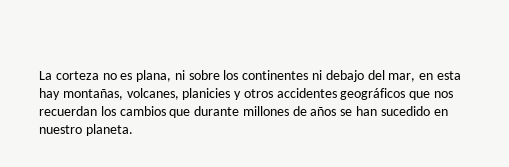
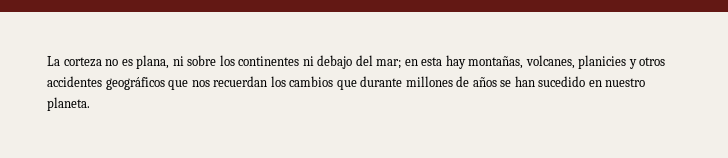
- La corteza no es plana, ni sobre los continentes ni debajo del mar, en esta hay montañas, volcanes, planicies y otros accidentes geográficos que nos recuerdan los cambios que durante millones de años se han sucedido en nuestro planeta.
+ La corteza no es plana, ni sobre los continentes ni debajo del mar; en esta hay montañas, volcanes, planicies y otros accidentes geográficos que nos recuerdan los cambios que durante millones de años se han sucedido en nuestro planeta.

